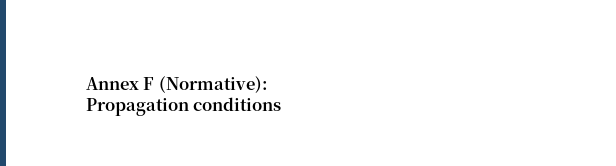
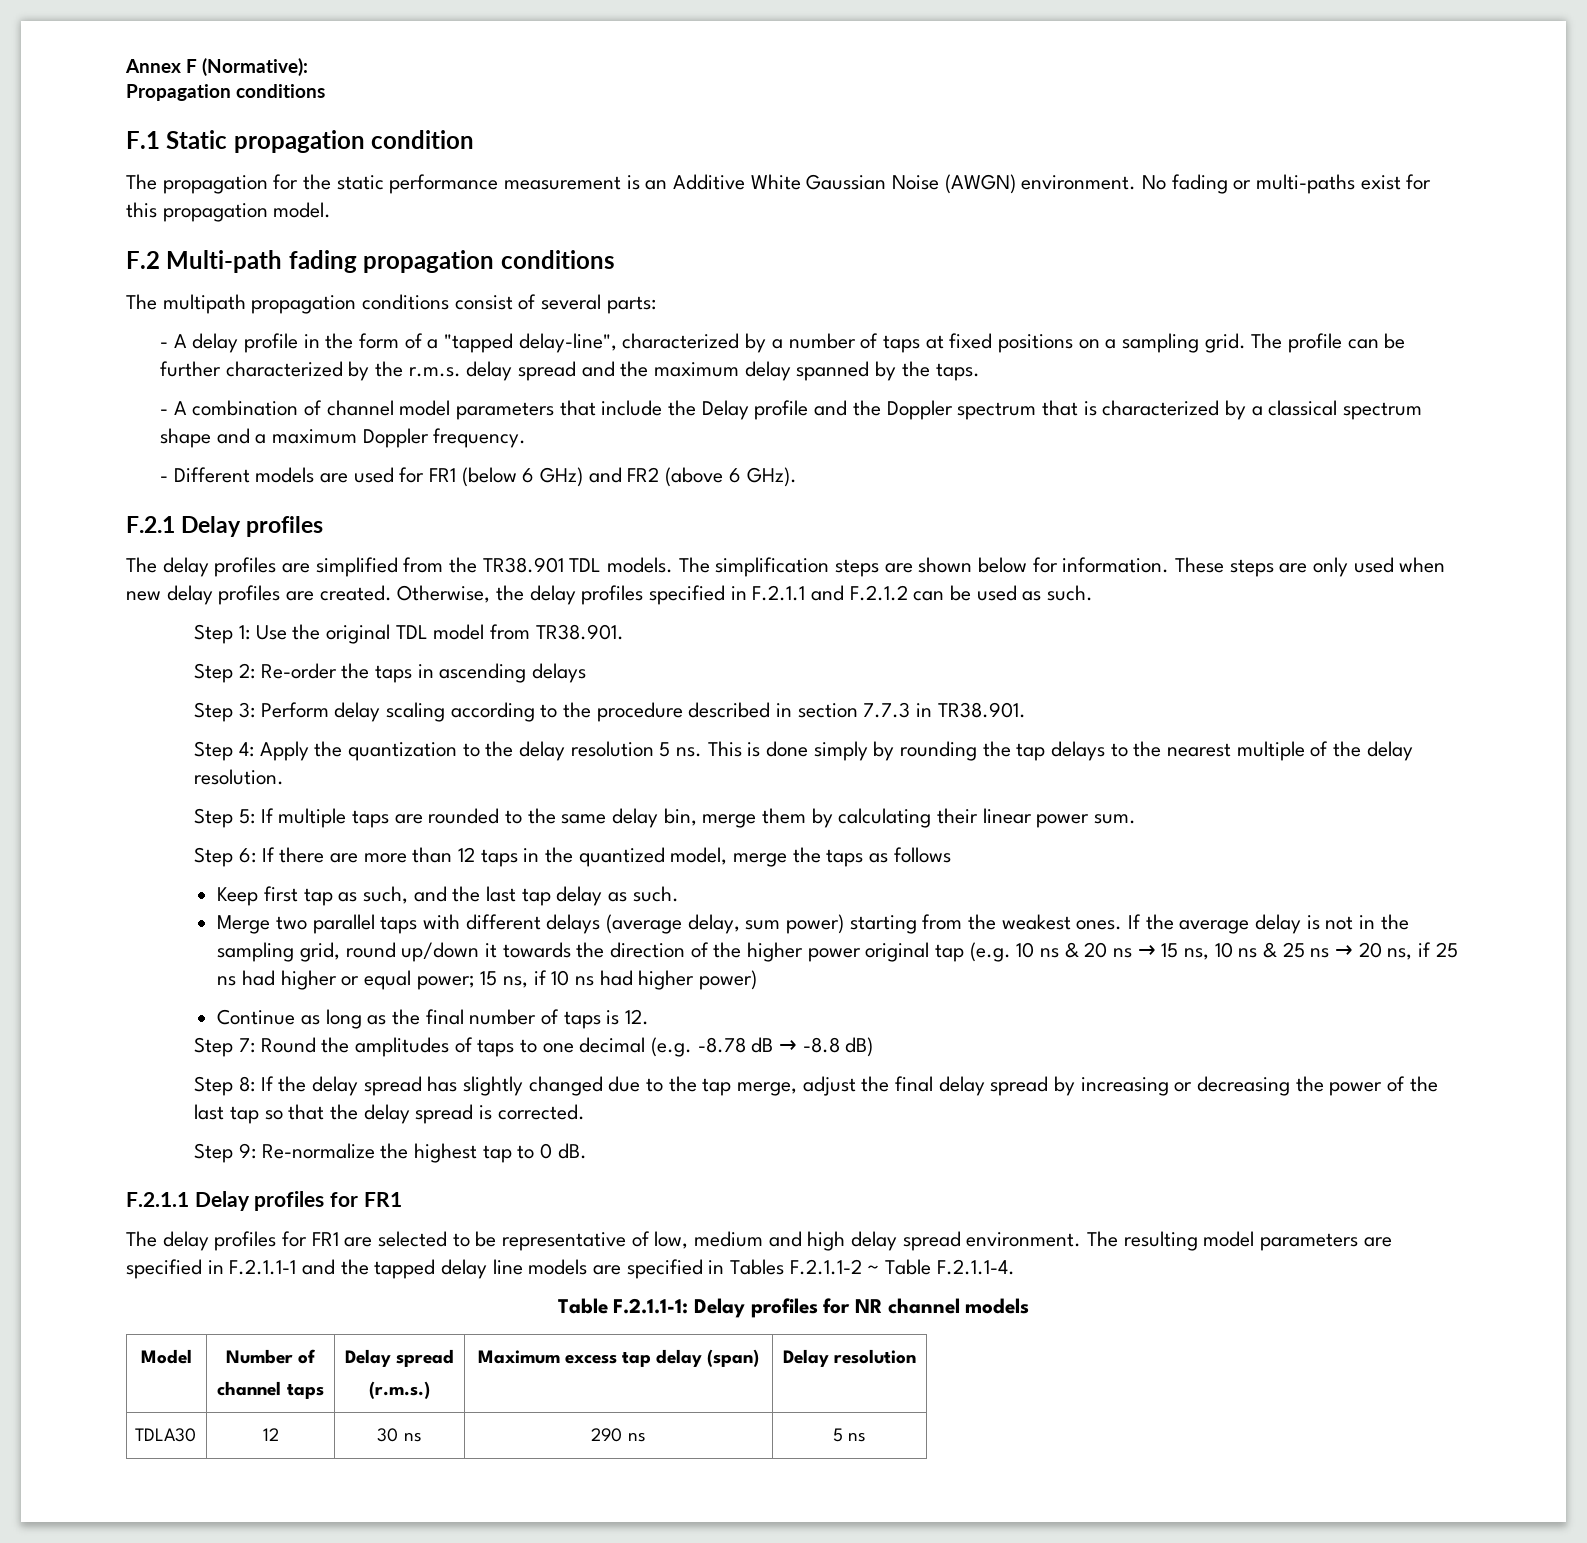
+ F.1 Static propagation condition
+ The propagation for the static performance measurement is an Additive White Gaussian Noise (AWGN) environment. No fading or multi-paths exist for this propagation model.
+ F.2 Multi-path fading propagation conditions
+ The multipath propagation conditions consist of several parts:
+ - A delay profile in the form of a "tapped delay-line", characterized by a number of taps at fixed positions on a sampling grid. The profile can be further characterized by the r.m.s. delay spread and the maximum delay spanned by the taps.
+ - A combination of channel model parameters that include the Delay profile and the Doppler spectrum that is characterized by a classical spectrum shape and a maximum Doppler frequency.
+ - Different models are used for FR1 (below 6 GHz) and FR2 (above 6 GHz).
+ F.2.1 Delay profiles
+ The delay profiles are simplified from the TR38.901 TDL models. The simplification steps are shown below for information. These steps are only used when new delay profiles are created. Otherwise, the delay profiles specified in F.2.1.1 and F.2.1.2 can be used as such.
+ Step 1: Use the original TDL model from TR38.901.
+ Step 2: Re-order the taps in ascending delays
+ Step 3: Perform delay scaling according to the procedure described in section 7.7.3 in TR38.901.
+ Step 4: Apply the quantization to the delay resolution 5 ns. This is done simply by rounding the tap delays to the nearest multiple of the delay resolution.
+ Step 5: If multiple taps are rounded to the same delay bin, merge them by calculating their linear power sum.
+ Step 6: If there are more than 12 taps in the quantized model, merge the taps as follows
+ Keep first tap as such, and the last tap delay as such.
+ Merge two parallel taps with different delays (average delay, sum power) starting from the weakest ones. If the average delay is not in the sampling grid, round up/down it towards the direction of the higher power original tap (e.g. 10 ns & 20 ns → 15 ns, 10 ns & 25 ns → 20 ns, if 25 ns had higher or equal power; 15 ns, if 10 ns had higher power)
+ Continue as long as the final number of taps is 12.
+ Step 7: Round the amplitudes of taps to one decimal (e.g. -8.78 dB → -8.8 dB)
+ Step 8: If the delay spread has slightly changed due to the tap merge, adjust the final delay spread by increasing or decreasing the power of the last tap so that the delay spread is corrected.
+ Step 9: Re-normalize the highest tap to 0 dB.
+ F.2.1.1 Delay profiles for FR1
+ The delay profiles for FR1 are selected to be representative of low, medium and high delay spread environment. The resulting model parameters are specified in F.2.1.1-1 and the tapped delay line models are specified in Tables F.2.1.1-2 ~ Table F.2.1.1-4.
+ Table F.2.1.1-1: Delay profiles for NR channel models
+ Model | Number of
+ channel taps | Delay spread
+ (r.m.s.) | Maximum excess tap delay (span) | Delay resolution
+ TDLA30 | 12 | 30 ns | 290 ns | 5 ns

